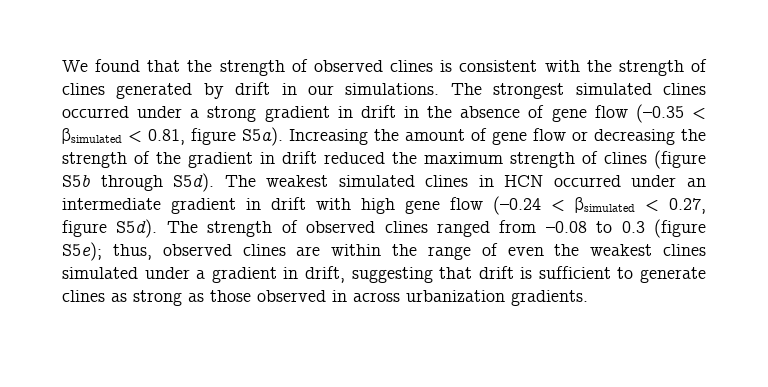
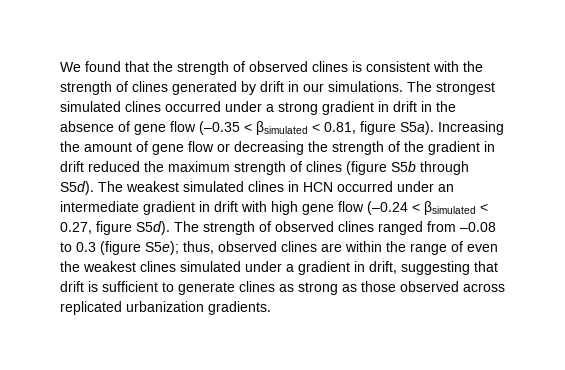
- The strength of observed clines ranged from –0.08 to 0.3 (figure S5e); thus, observed clines are within the range of even the weakest clines simulated under a gradient in drift, suggesting that drift is sufficient to generate clines as strong as those observed in across urbanization gradients.
+ The strength of observed clines ranged from –0.08 to 0.3 (figure S5e); thus, observed clines are within the range of even the weakest clines simulated under a gradient in drift, suggesting that drift is sufficient to generate clines as strong as those observed across replicated urbanization gradients.

